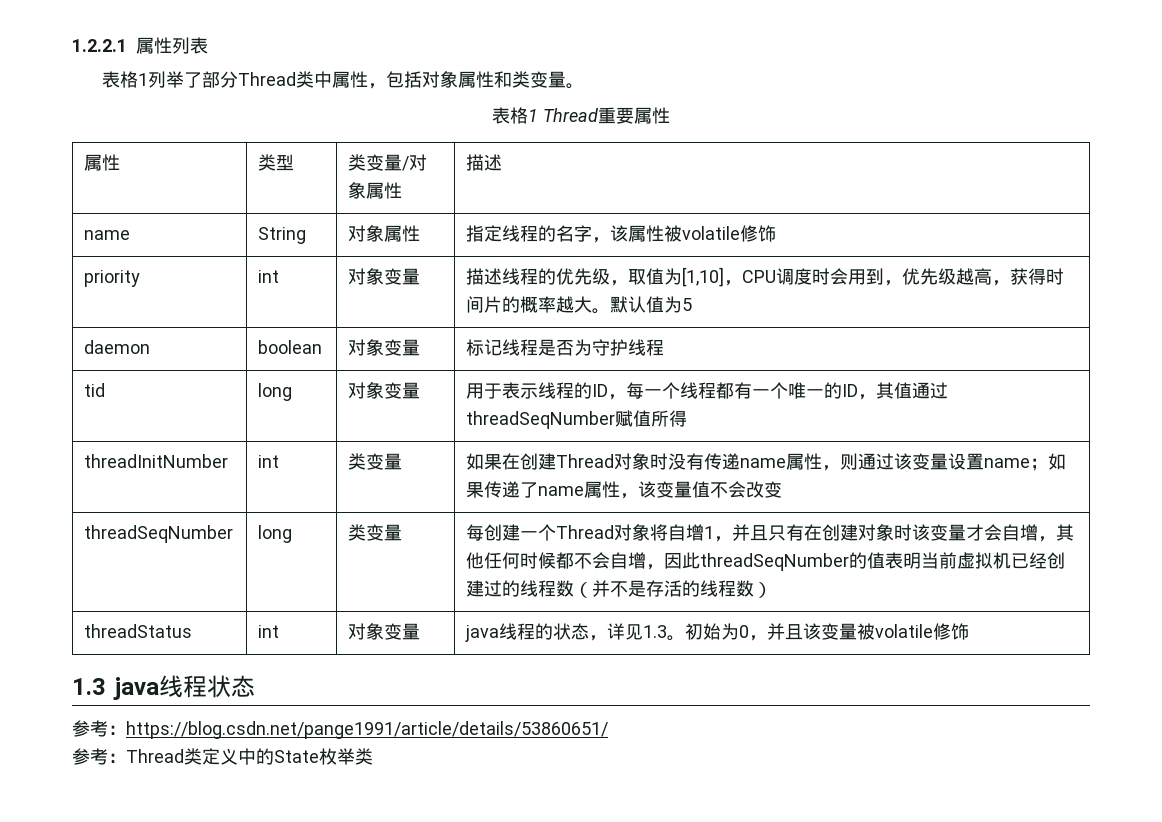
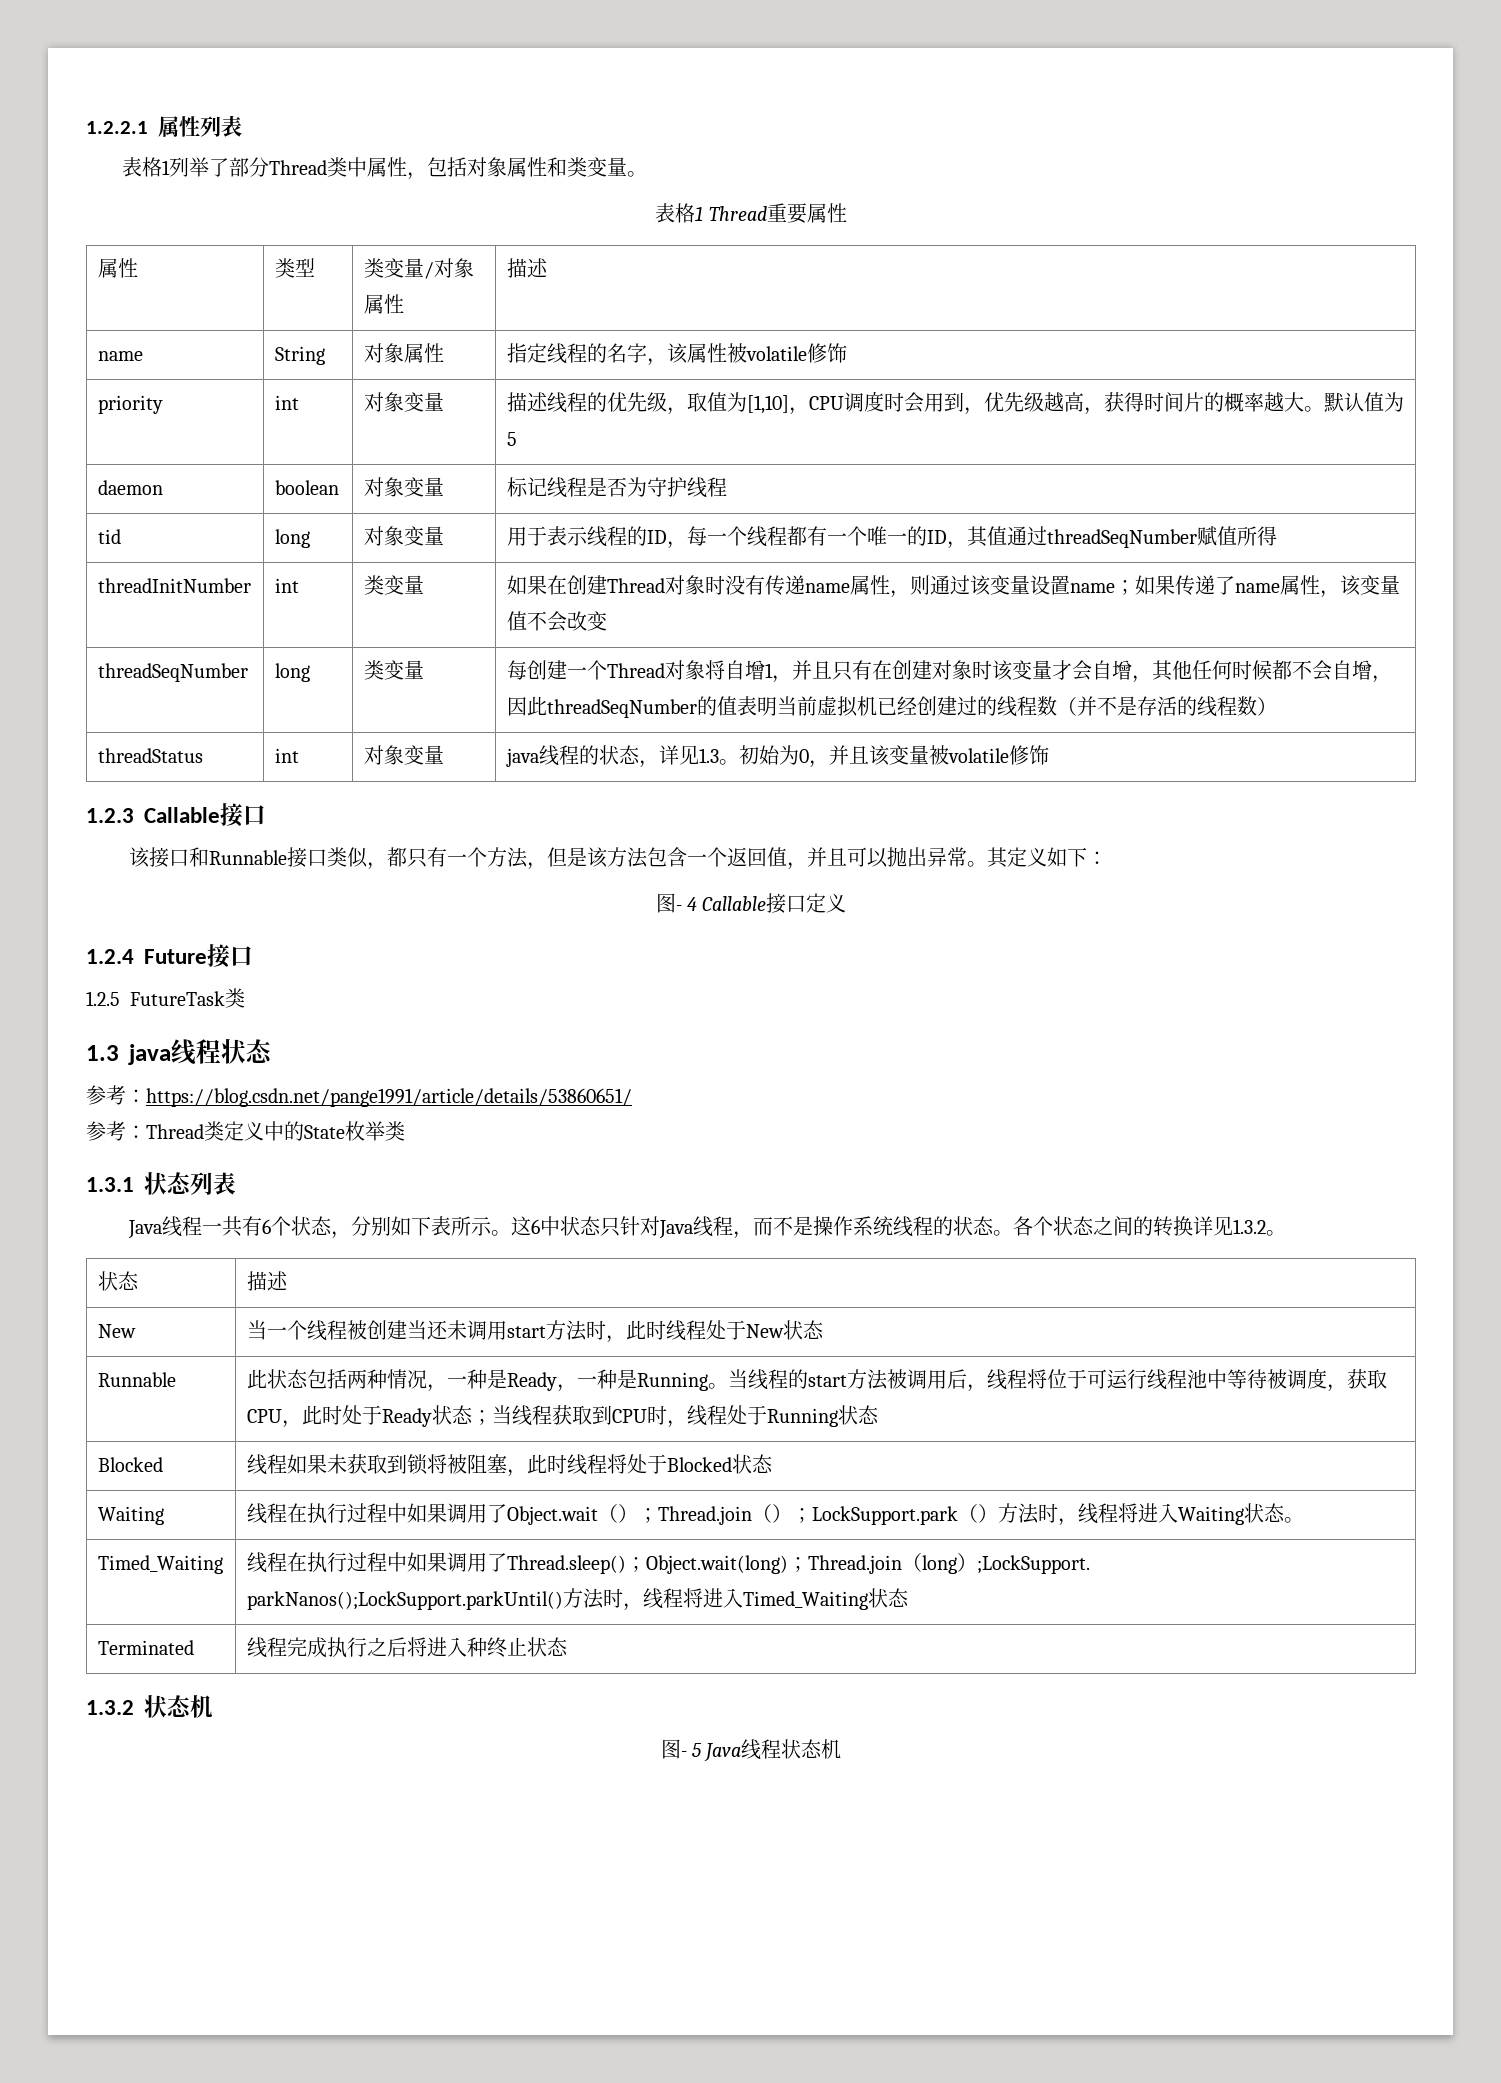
+ 1.2.3 Callable接口
+ 该接口和Runnable接口类似，都只有一个方法，但是该方法包含一个返回值，并且可以抛出异常。其定义如下：
+ 图- 4 Callable接口定义
+ 1.2.4 Future接口
+ 1.2.5 FutureTask类
+ 1.3.1状态列表
+ Java线程一共有6个状态，分别如下表所示。这6中状态只针对Java线程，而不是操作系统线程的状态。各个状态之间的转换详见1.3.2。
+ 状态 | 描述
+ New | 当一个线程被创建当还未调用start方法时，此时线程处于New状态
+ Runnable | 此状态包括两种情况，一种是Ready，一种是Running。当线程的start方法被调用后，线程将位于可运行线程池中等待被调度，获取CPU，此时处于Ready状态；当线程获取到CPU时，线程处于Running状态
+ Blocked | 线程如果未获取到锁将被阻塞，此时线程将处于Blocked状态
+ Waiting | 线程在执行过程中如果调用了Object.wait（）；Thread.join（）；LockSupport.park（）方法时，线程将进入Waiting状态。
+ Timed_Waiting | 线程在执行过程中如果调用了Thread.sleep()；Object.wait(long)；Thread.join（long）;LockSupport. parkNanos();LockSupport.parkUntil()方法时，线程将进入Timed_Waiting状态
+ Terminated | 线程完成执行之后将进入种终止状态
+ 1.3.2状态机
+ 图- 5 Java线程状态机

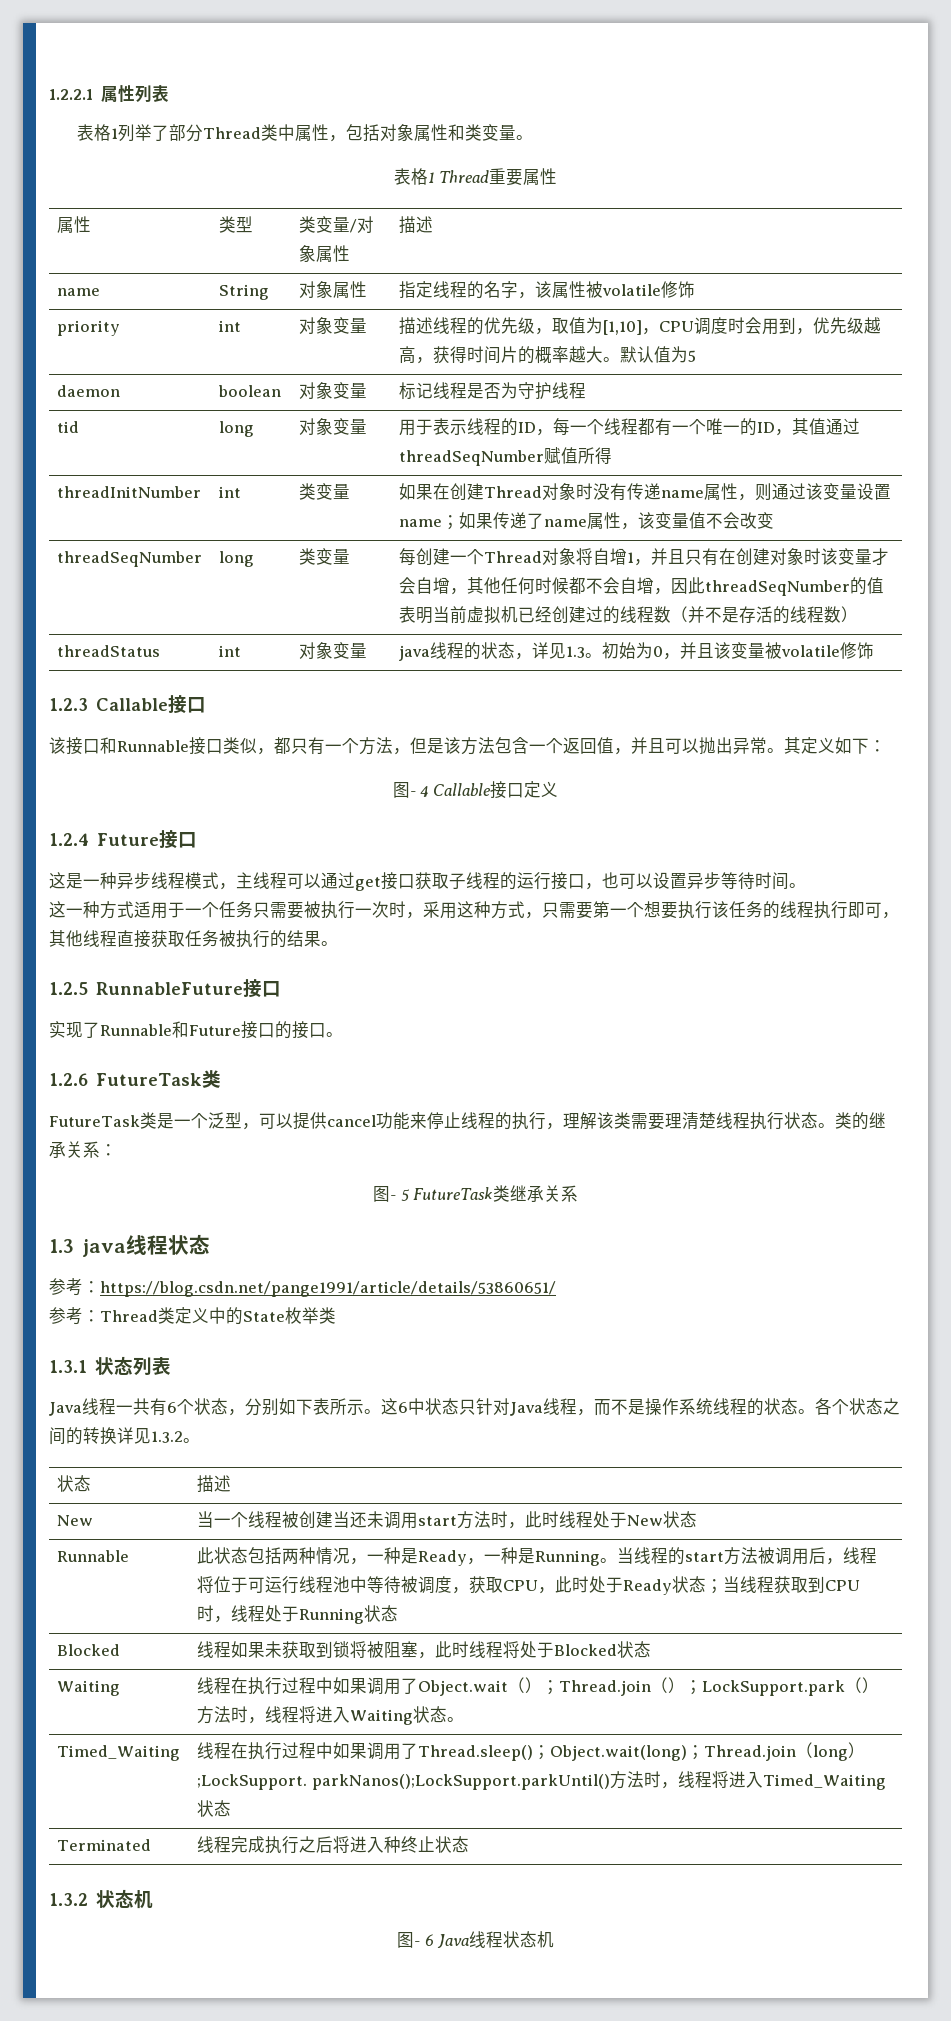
- 1.2.5 FutureTask类
+ 这是一种异步线程模式，主线程可以通过get接口获取子线程的运行接口，也可以设置异步等待时间。
+ 这一种方式适用于一个任务只需要被执行一次时，采用这种方式，只需要第一个想要执行该任务的线程执行即可，其他线程直接获取任务被执行的结果。
+ 1.2.5 RunnableFuture接口
+ 实现了Runnable和Future接口的接口。
+ 1.2.6 FutureTask类
+ FutureTask类是一个泛型，可以提供cancel功能来停止线程的执行，理解该类需要理清楚线程执行状态。类的继承关系：
+ 图- 5 FutureTask类继承关系
- 图- 5 Java线程状态机
+ 图- 6 Java线程状态机

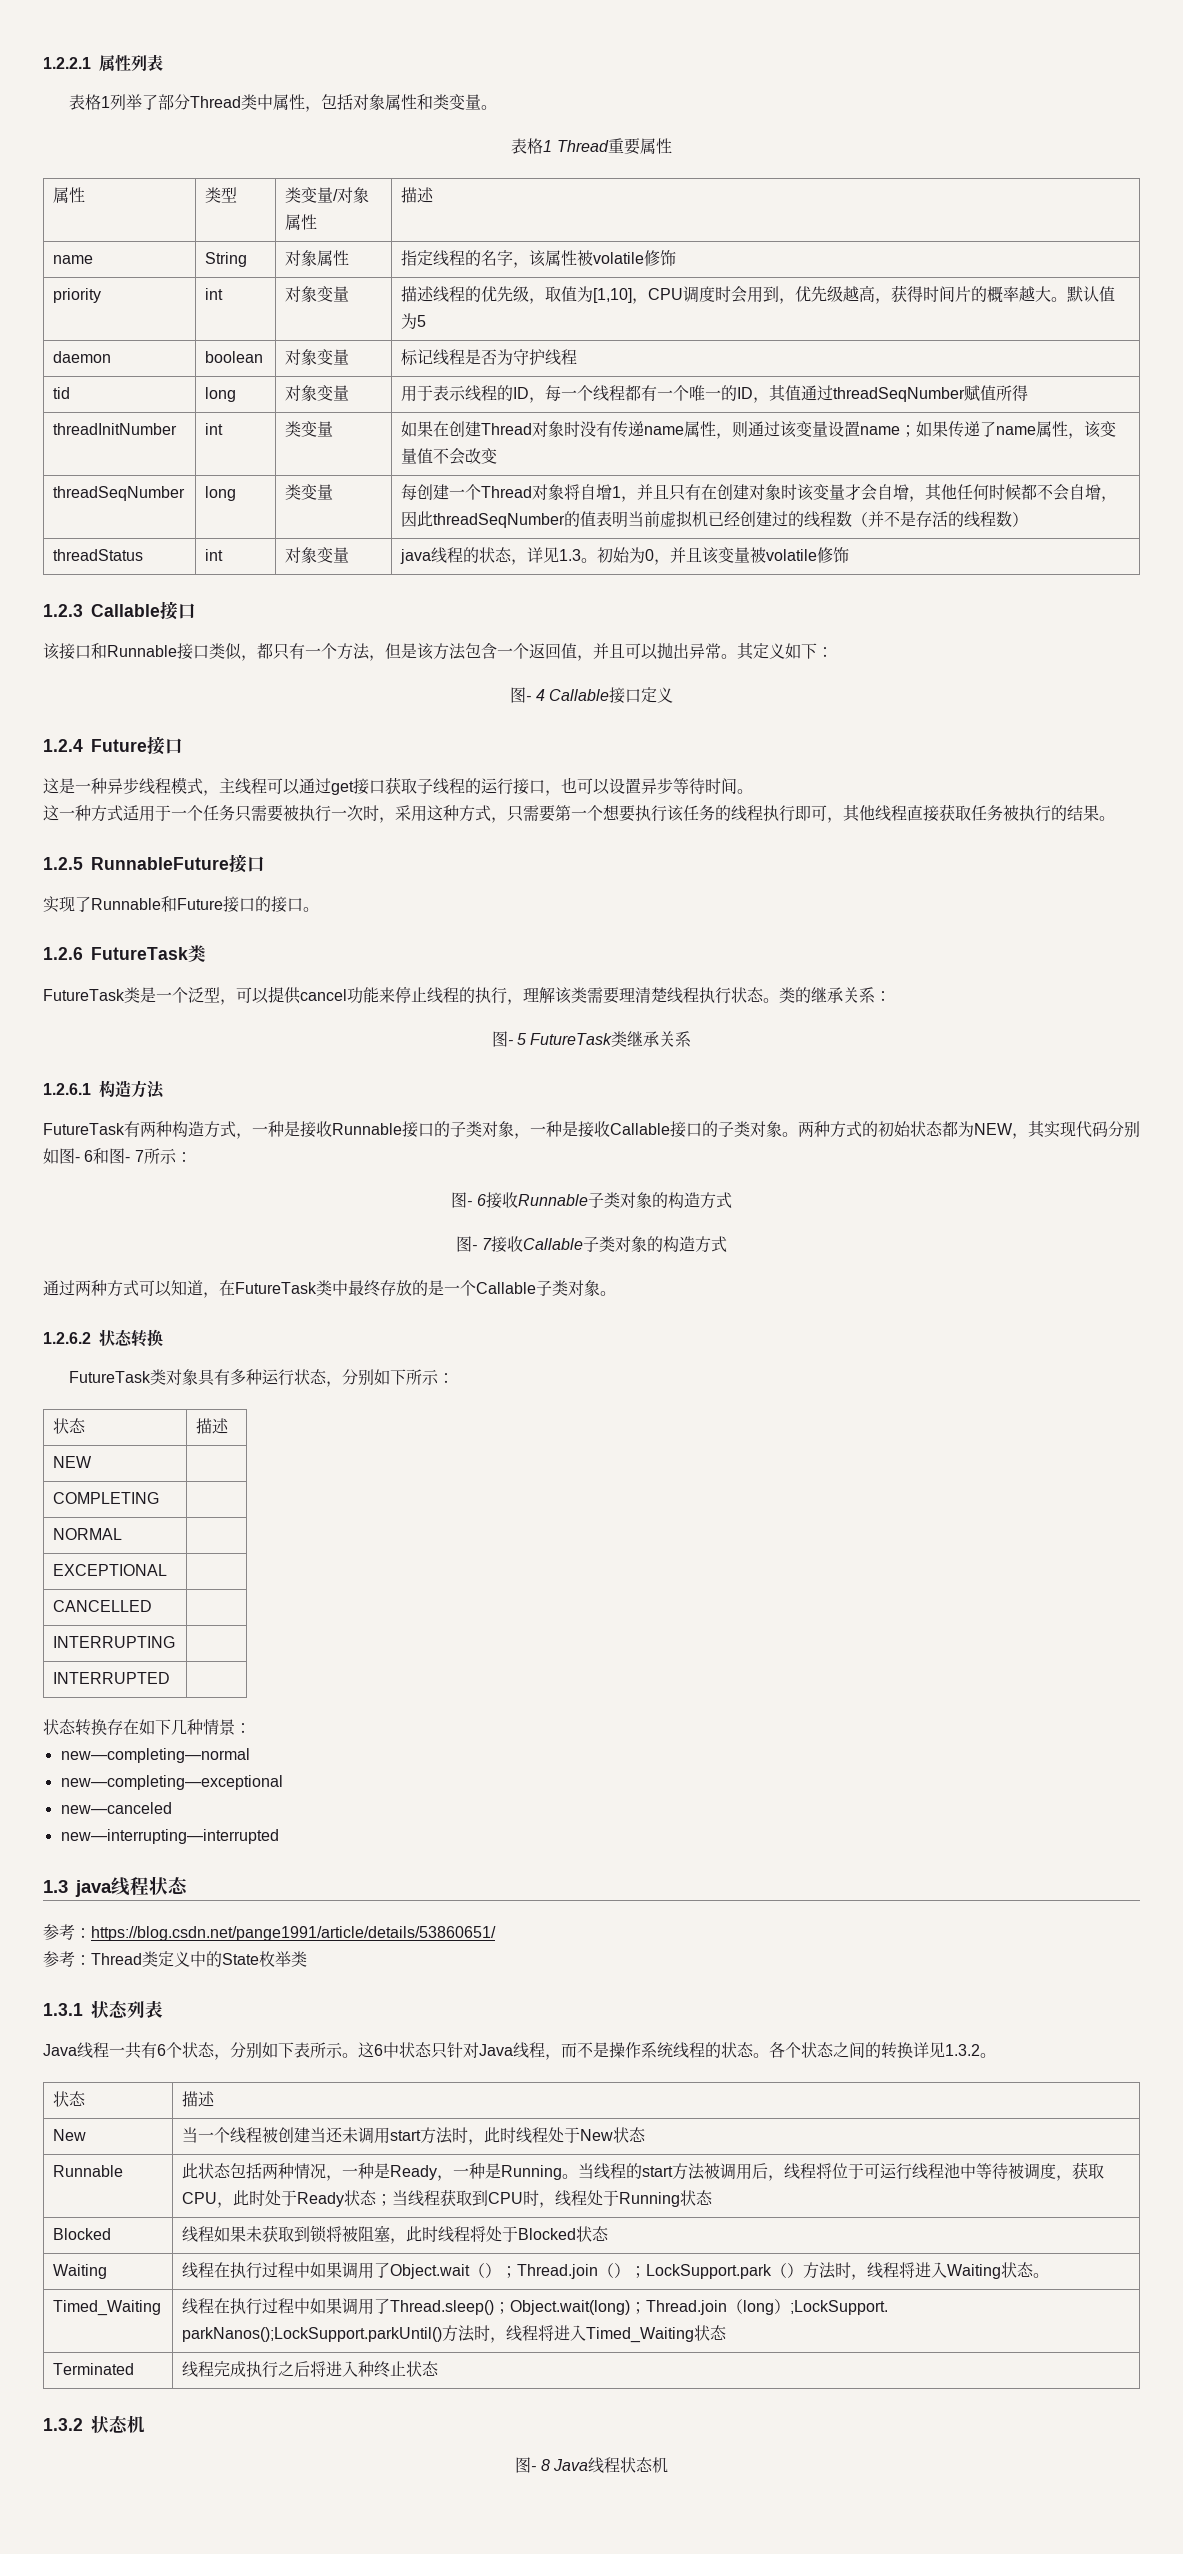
+ 1.2.6.1构造方法
+ FutureTask有两种构造方式，一种是接收Runnable接口的子类对象，一种是接收Callable接口的子类对象。两种方式的初始状态都为NEW，其实现代码分别如图- 6和图- 7所示：
+ 图- 6接收Runnable子类对象的构造方式
+ 图- 7接收Callable子类对象的构造方式
+ 通过两种方式可以知道，在FutureTask类中最终存放的是一个Callable子类对象。
+ 1.2.6.2状态转换
+ FutureTask类对象具有多种运行状态，分别如下所示：
+ 状态 | 描述
+ NEW |
+ COMPLETING |
+ NORMAL |
+ EXCEPTIONAL |
+ CANCELLED |
+ INTERRUPTING |
+ INTERRUPTED |
+ 状态转换存在如下几种情景：
+ new—completing—normal
+ new—completing—exceptional
+ new—canceled
+ new—interrupting—interrupted
- 图- 6 Java线程状态机
+ 图- 8 Java线程状态机

